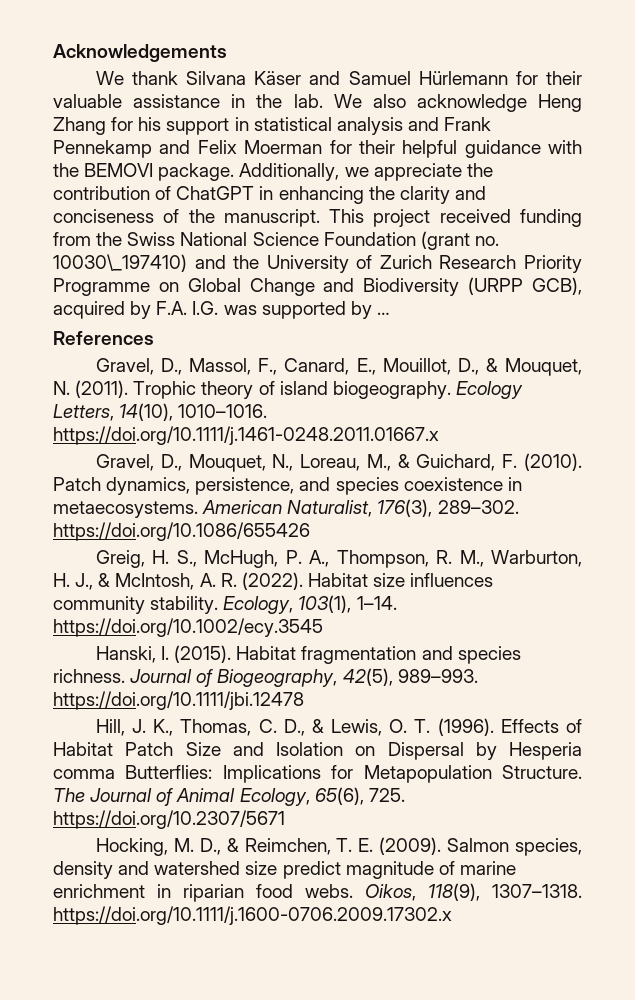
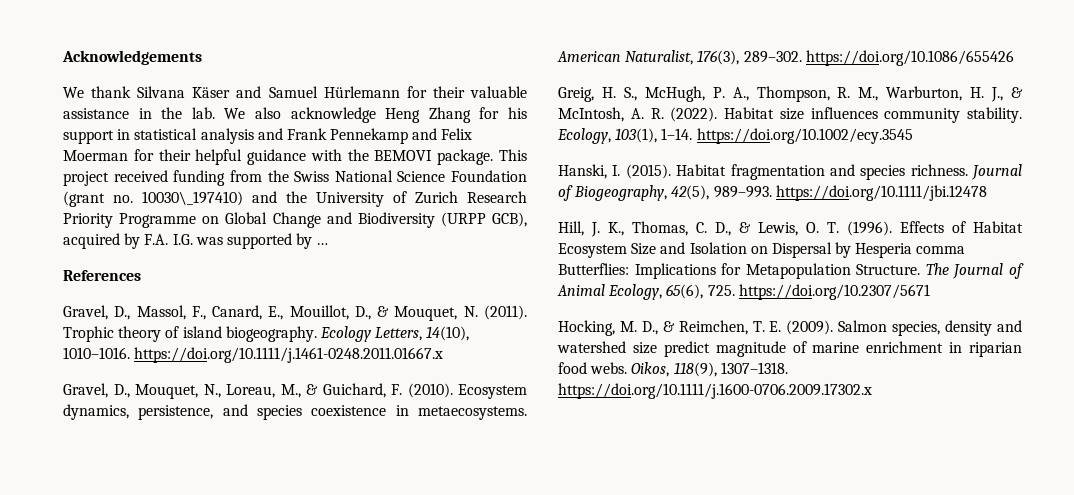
- Additionally, we appreciate the contribution of ChatGPT in enhancing the clarity and conciseness of the manuscript.
- Patch dynamics, persistence, and species coexistence in metaecosystems.
+ Ecosystem dynamics, persistence, and species coexistence in metaecosystems.
- Effects of Habitat Patch Size and Isolation on Dispersal by Hesperia comma Butterflies: Implications for Metapopulation Structure.
+ Effects of Habitat Ecosystem Size and Isolation on Dispersal by Hesperia comma Butterflies: Implications for Metapopulation Structure.

